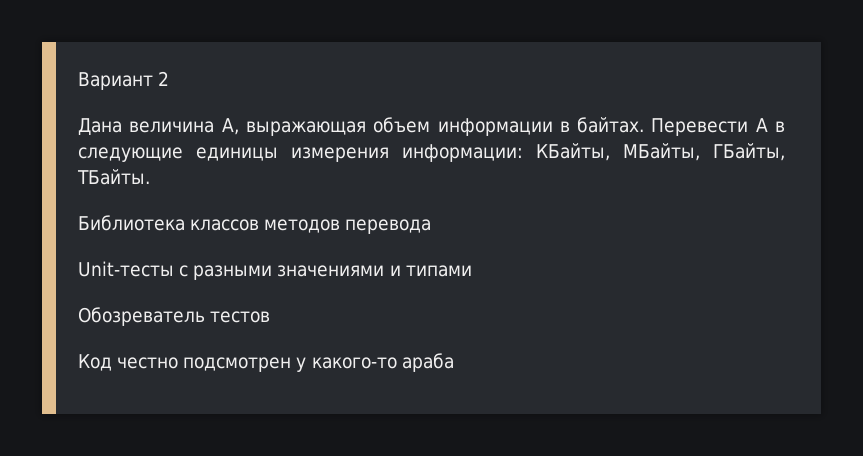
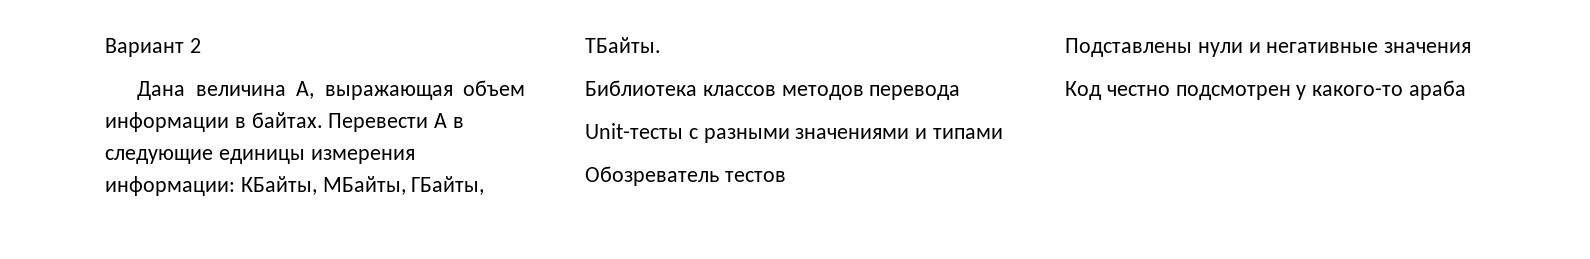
+ Подставлены нули и негативные значения

